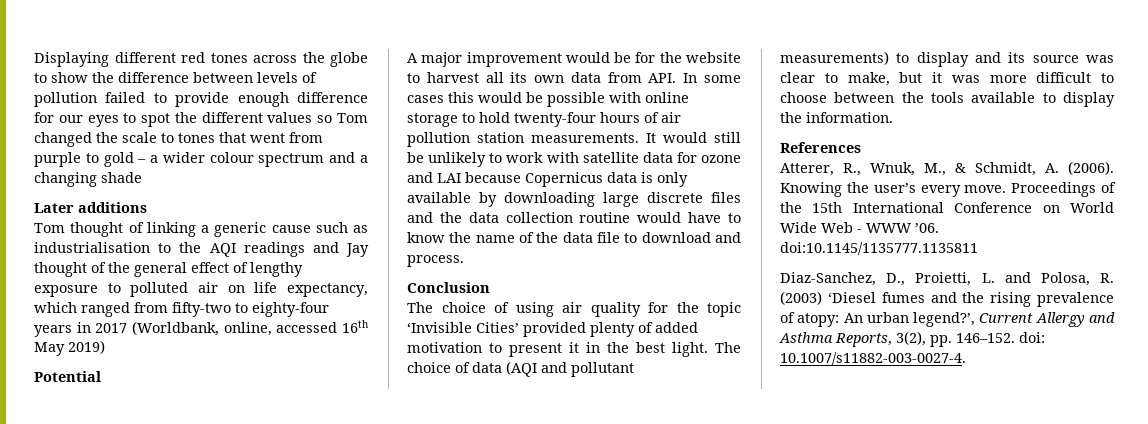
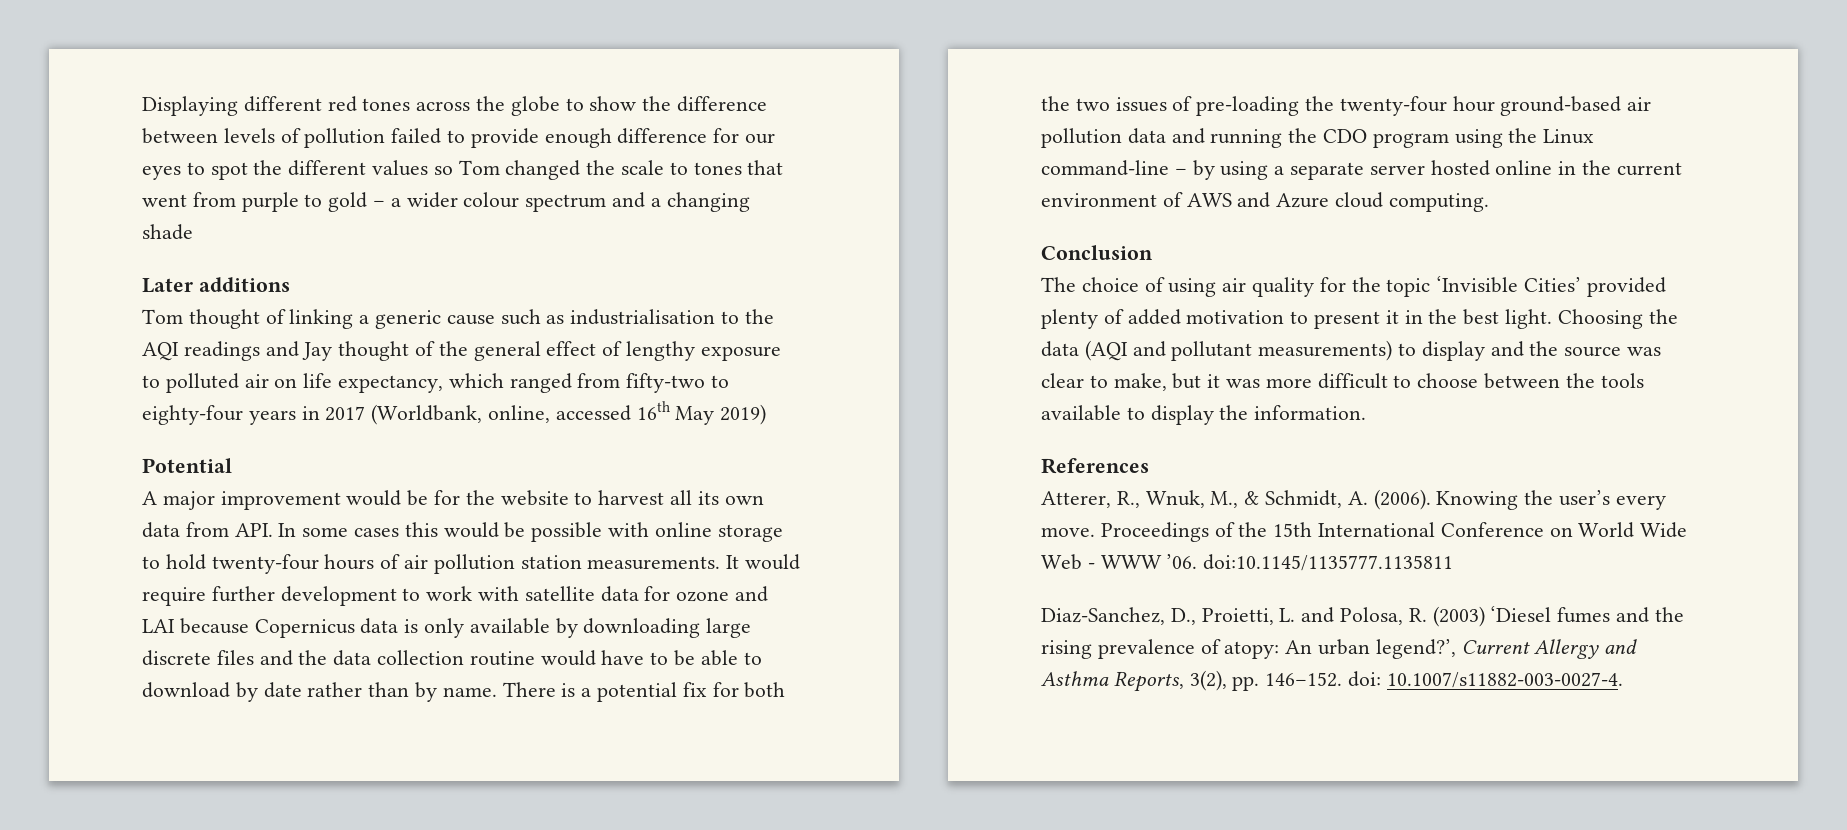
- It would still be unlikely to work with satellite data for ozone and LAI because Copernicus data is only available by downloading large discrete files and the data collection routine would have to know the name of the data file to download and process.
+ It would require further development to work with satellite data for ozone and LAI because Copernicus data is only available by downloading large discrete files and the data collection routine would have to be able to download by date rather than by name. There is a potential fix for both the two issues of pre-loading the twenty-four hour ground-based air pollution data and running the CDO program using the Linux command-line – by using a separate server hosted online in the current environment of AWS and Azure cloud computing.
- The choice of data (AQI and pollutant measurements) to display and its source was clear to make, but it was more difficult to choose between the tools available to display the information.
+ Choosing the data (AQI and pollutant measurements) to display and the source was clear to make, but it was more difficult to choose between the tools available to display the information.

